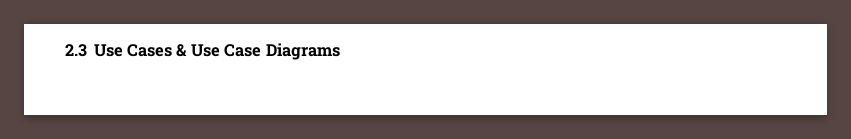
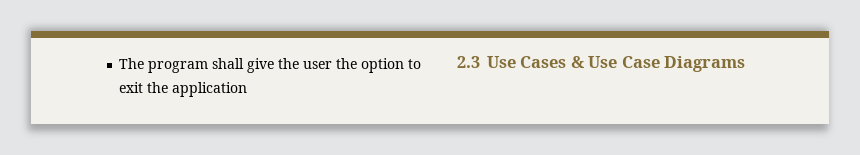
+ The program shall give the user the option to exit the application

